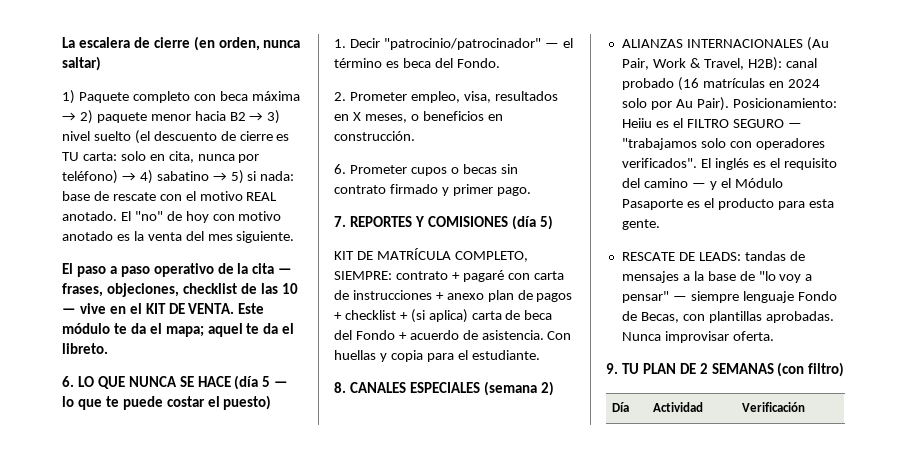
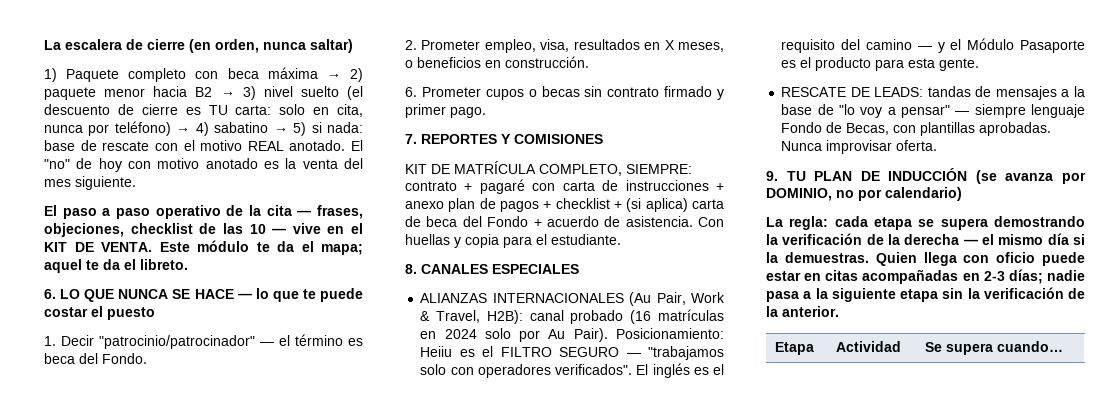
- 6. LO QUE NUNCA SE HACE (día 5 — lo que te puede costar el puesto)
+ 6. LO QUE NUNCA SE HACE — lo que te puede costar el puesto
- 7. REPORTES Y COMISIONES (día 5)
+ 7. REPORTES Y COMISIONES
- 8. CANALES ESPECIALES (semana 2)
+ 8. CANALES ESPECIALES
- 9. TU PLAN DE 2 SEMANAS (con filtro)
- Día | Actividad | Verificación
+ 9. TU PLAN DE INDUCCIÓN (se avanza por DOMINIO, no por calendario)
+ La regla: cada etapa se supera demostrando la verificación de la derecha — el mismo día si la demuestras. Quien llega con oficio puede estar en citas acompañadas en 2-3 días; nadie pasa a la siguiente etapa sin la verificación de la anterior.
+ Etapa | Actividad | Se supera cuando…

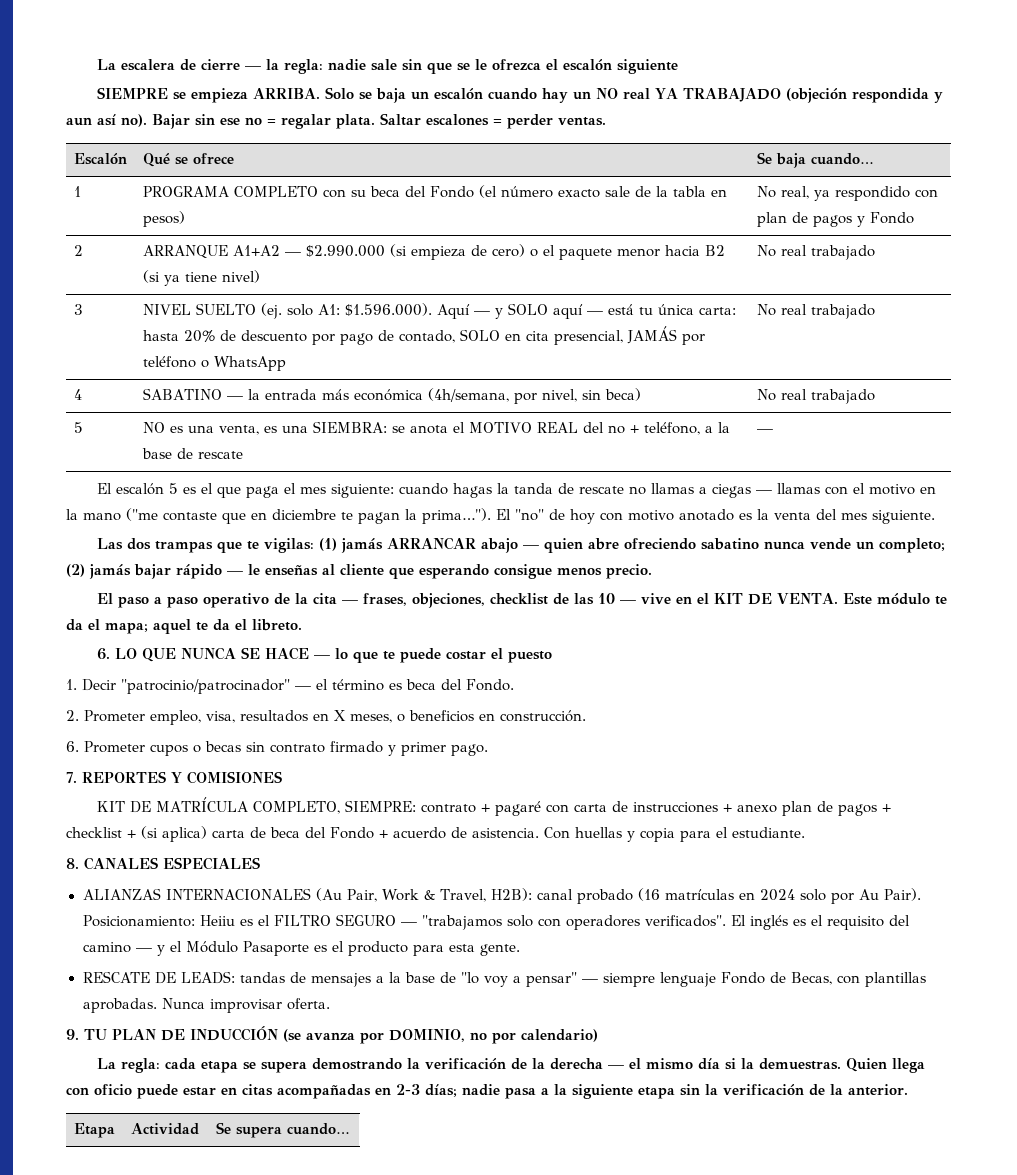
- La escalera de cierre (en orden, nunca saltar)
- 1) Paquete completo con beca máxima → 2) paquete menor hacia B2 → 3) nivel suelto (el descuento de cierre es TU carta: solo en cita, nunca por teléfono) → 4) sabatino → 5) si nada: base de rescate con el motivo REAL anotado.
+ La escalera de cierre — la regla: nadie sale sin que se le ofrezca el escalón siguiente
+ SIEMPRE se empieza ARRIBA. Solo se baja un escalón cuando hay un NO real YA TRABAJADO (objeción respondida y aun así no). Bajar sin ese no = regalar plata. Saltar escalones = perder ventas.
+ Escalón | Qué se ofrece | Se baja cuando…
+ 1 | PROGRAMA COMPLETO con su beca del Fondo (el número exacto sale de la tabla en pesos) | No real, ya respondido con plan de pagos y Fondo
+ 2 | ARRANQUE A1+A2 — $2.990.000 (si empieza de cero) o el paquete menor hacia B2 (si ya tiene nivel) | No real trabajado
+ 3 | NIVEL SUELTO (ej. solo A1: $1.596.000). Aquí — y SOLO aquí — está tu única carta: hasta 20% de descuento por pago de contado, SOLO en cita presencial, JAMÁS por teléfono o WhatsApp | No real trabajado
+ 4 | SABATINO — la entrada más económica (4h/semana, por nivel, sin beca) | No real trabajado
+ 5 | NO es una venta, es una SIEMBRA: se anota el MOTIVO REAL del no + teléfono, a la base de rescate | —
+ El escalón 5 es el que paga el mes siguiente: cuando hagas la tanda de rescate no llamas a ciegas — llamas con el motivo en la mano ("me contaste que en diciembre te pagan la prima…").
+ Las dos trampas que te vigilas: (1) jamás ARRANCAR abajo — quien abre ofreciendo sabatino nunca vende un completo; (2) jamás bajar rápido — le enseñas al cliente que esperando consigue menos precio.

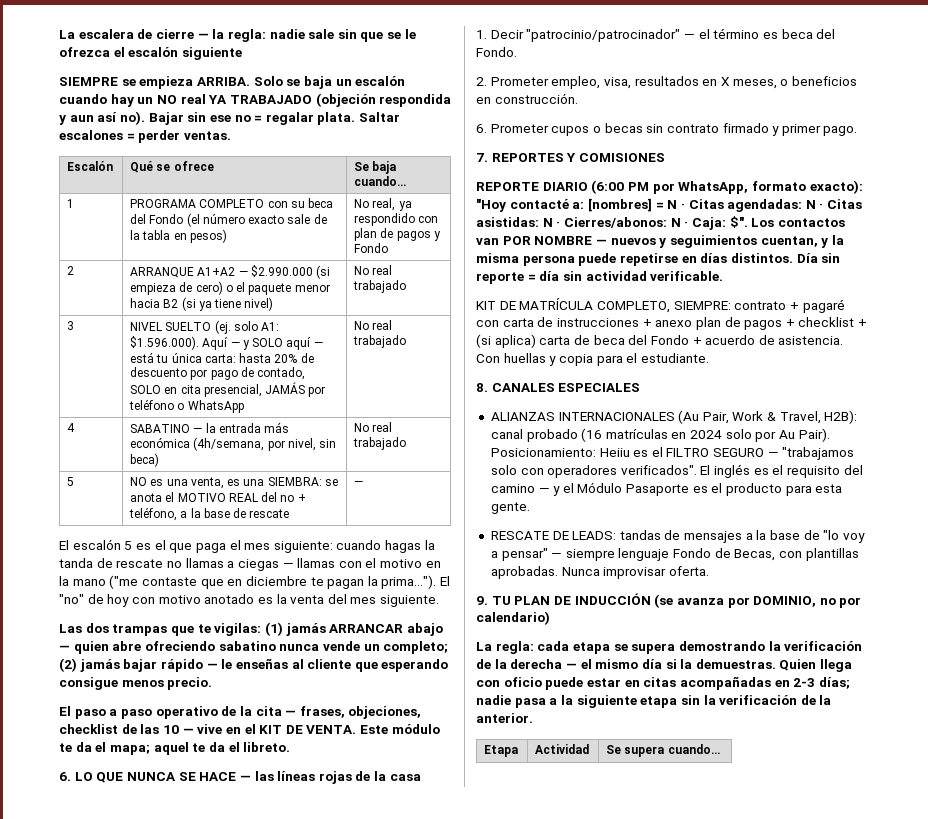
- 6. LO QUE NUNCA SE HACE — lo que te puede costar el puesto
+ 6. LO QUE NUNCA SE HACE — las líneas rojas de la casa
+ REPORTE DIARIO (6:00 PM por WhatsApp, formato exacto): "Hoy contacté a: [nombres] = N · Citas agendadas: N · Citas asistidas: N · Cierres/abonos: N · Caja: $". Los contactos van POR NOMBRE — nuevos y seguimientos cuentan, y la misma persona puede repetirse en días distintos. Día sin reporte = día sin actividad verificable.

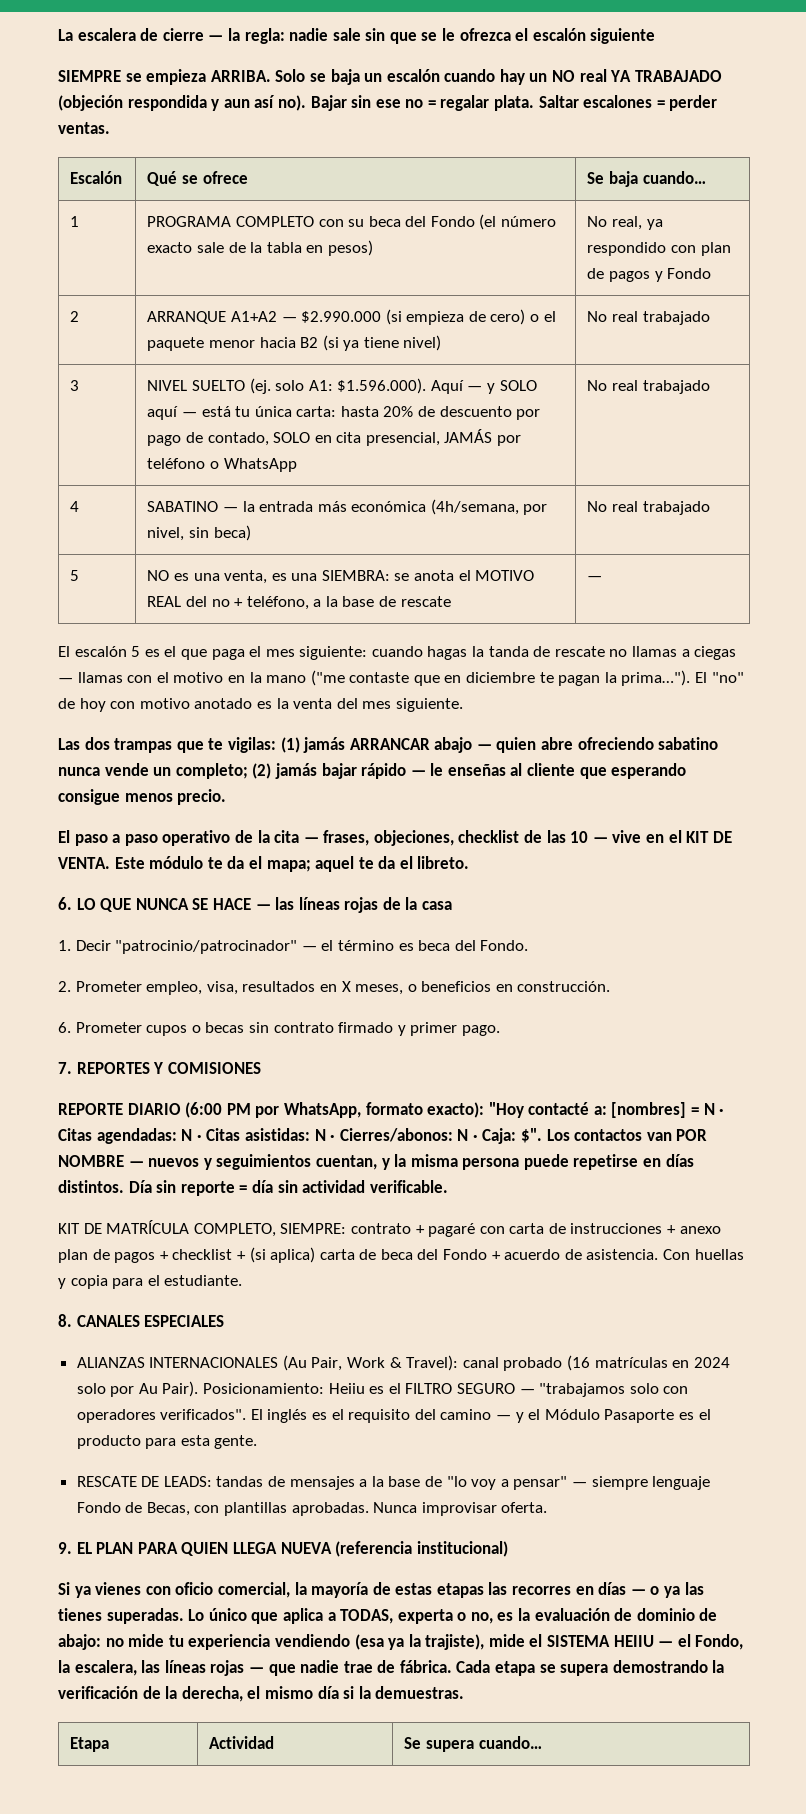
- ALIANZAS INTERNACIONALES (Au Pair, Work & Travel, H2B): canal probado (16 matrículas en 2024 solo por Au Pair).
+ ALIANZAS INTERNACIONALES (Au Pair, Work & Travel): canal probado (16 matrículas en 2024 solo por Au Pair).
- 9. TU PLAN DE INDUCCIÓN (se avanza por DOMINIO, no por calendario)
- La regla: cada etapa se supera demostrando la verificación de la derecha — el mismo día si la demuestras. Quien llega con oficio puede estar en citas acompañadas en 2-3 días; nadie pasa a la siguiente etapa sin la verificación de la anterior.
+ 9. EL PLAN PARA QUIEN LLEGA NUEVA (referencia institucional)
+ Si ya vienes con oficio comercial, la mayoría de estas etapas las recorres en días — o ya las tienes superadas. Lo único que aplica a TODAS, experta o no, es la evaluación de dominio de abajo: no mide tu experiencia vendiendo (esa ya la trajiste), mide el SISTEMA HEIIU — el Fondo, la escalera, las líneas rojas — que nadie trae de fábrica. Cada etapa se supera demostrando la verificación de la derecha, el mismo día si la demuestras.

